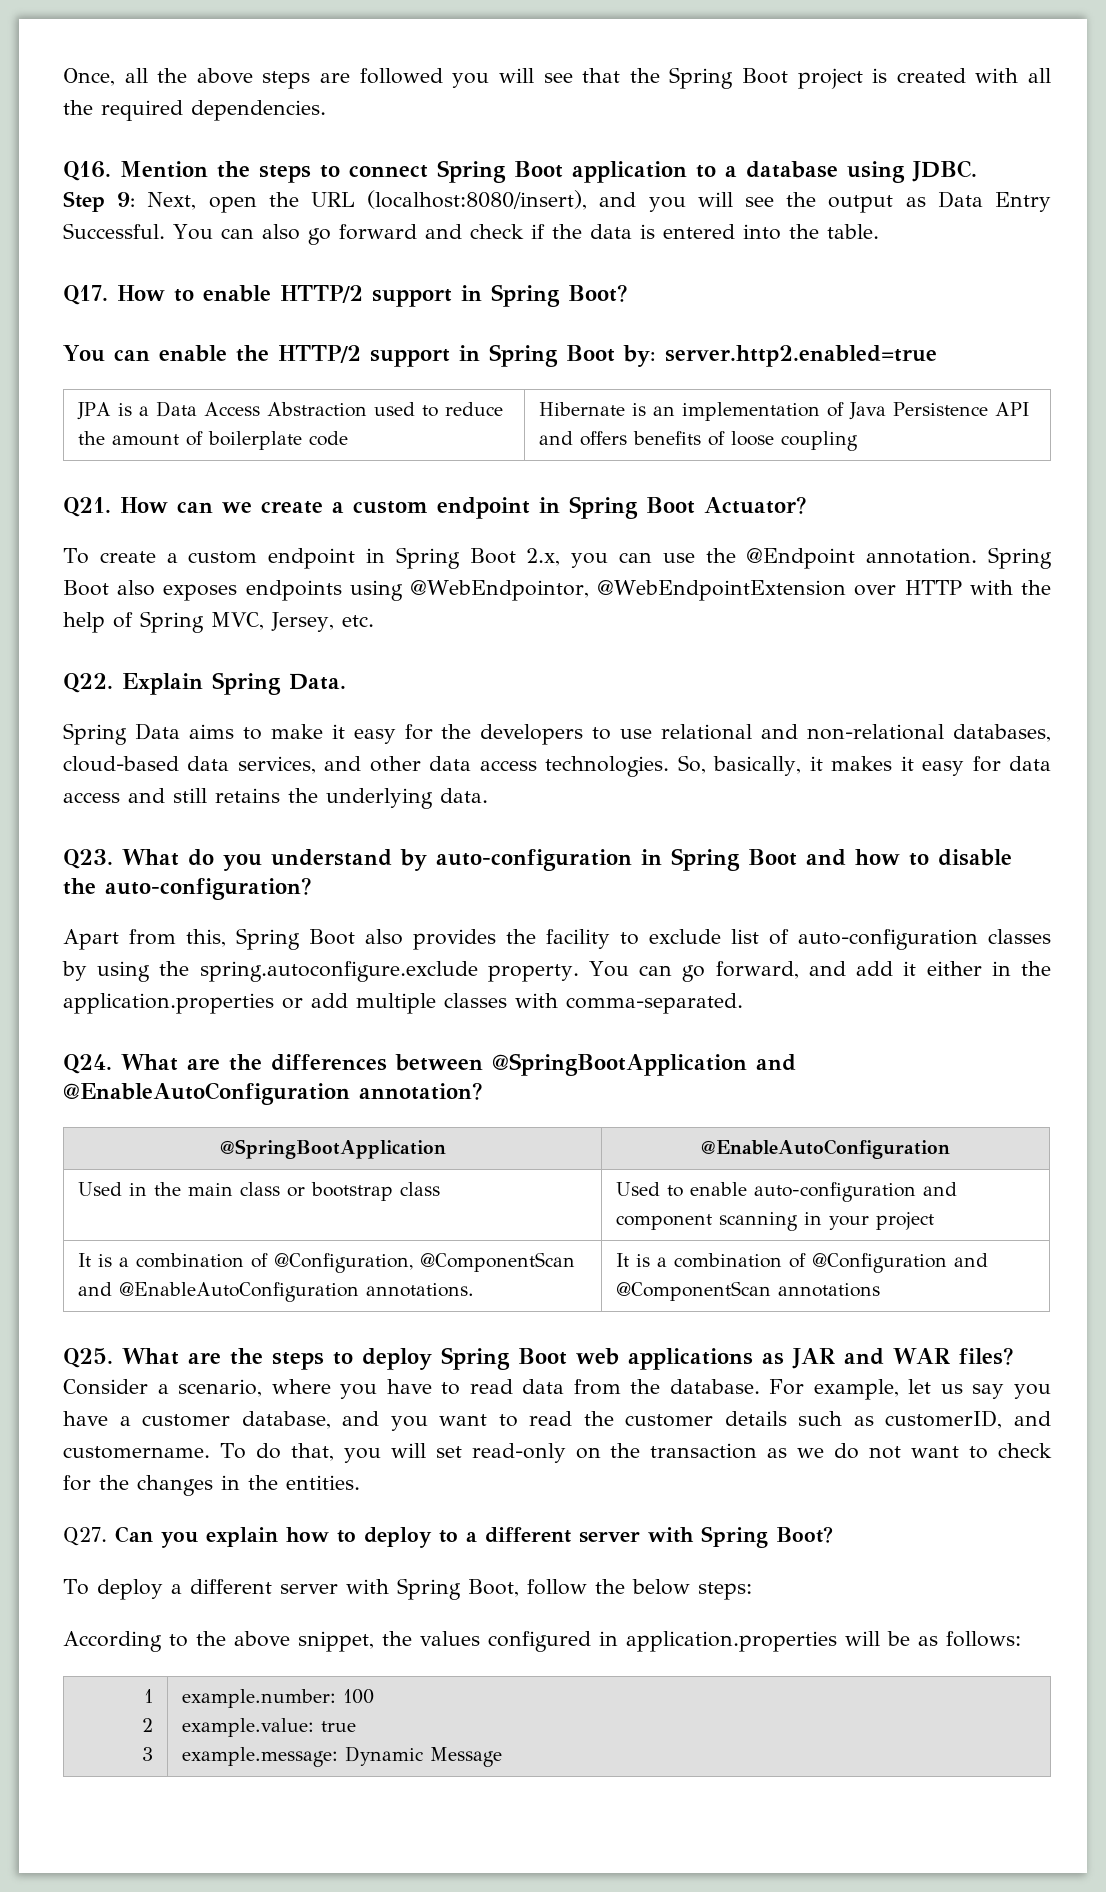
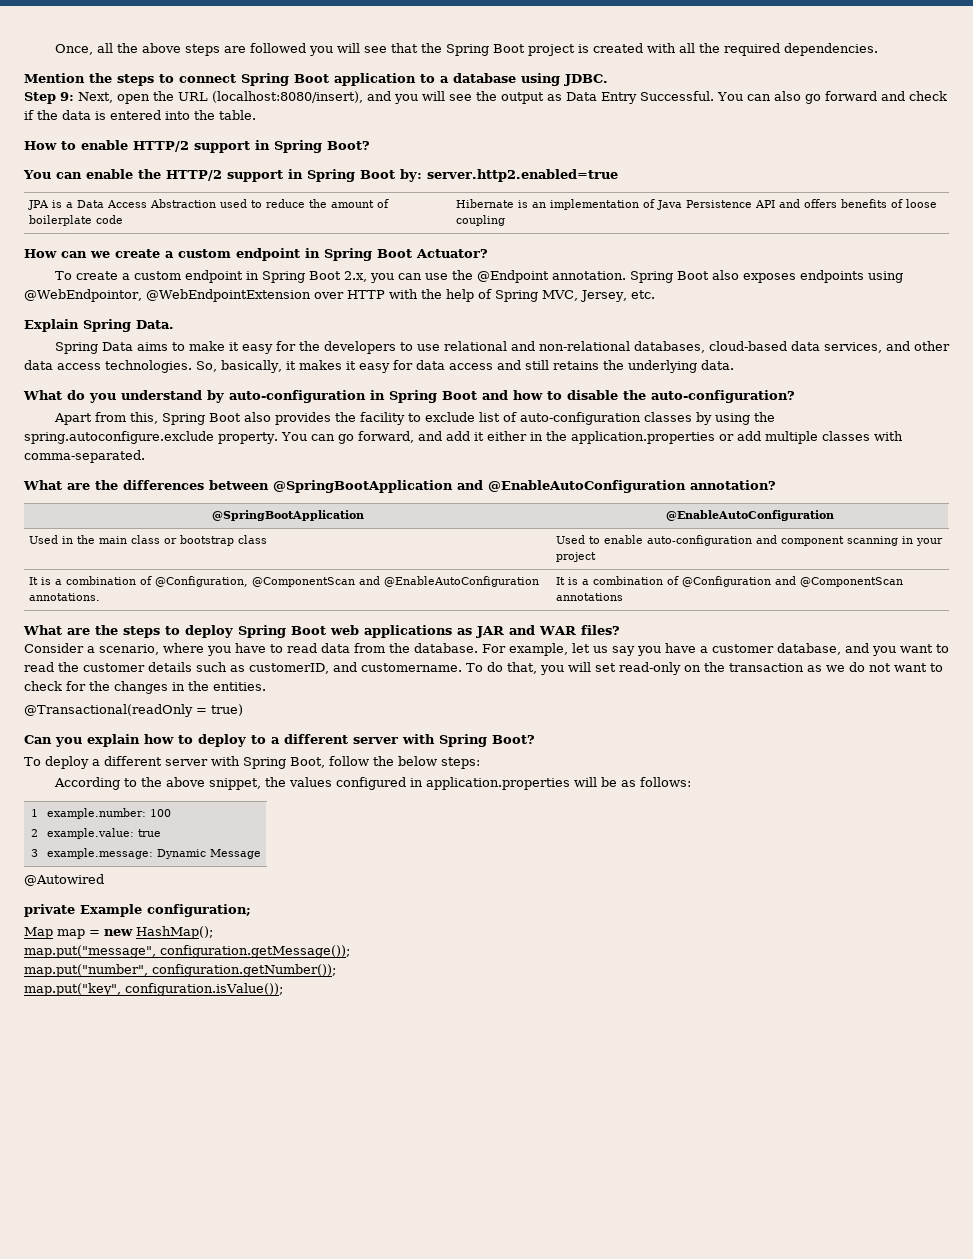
- Q16. Mention the steps to connect Spring Boot application to a database using JDBC.
+ Mention the steps to connect Spring Boot application to a database using JDBC.
- Q17. How to enable HTTP/2 support in Spring Boot?
+ How to enable HTTP/2 support in Spring Boot?
- Q21. How can we create a custom endpoint in Spring Boot Actuator?
+ How can we create a custom endpoint in Spring Boot Actuator?
- Q22. Explain Spring Data.
+ Explain Spring Data.
- Q23. What do you understand by auto-configuration in Spring Boot and how to disable the auto-configuration?
+ What do you understand by auto-configuration in Spring Boot and how to disable the auto-configuration?
- Q24. What are the differences between @SpringBootApplication and @EnableAutoConfiguration annotation?
+ What are the differences between @SpringBootApplication and @EnableAutoConfiguration annotation?
- Q25. What are the steps to deploy Spring Boot web applications as JAR and WAR files?
+ What are the steps to deploy Spring Boot web applications as JAR and WAR files?
- Q27. Can you explain how to deploy to a different server with Spring Boot?
+ @Transactional(readOnly = true)
+ Can you explain how to deploy to a different server with Spring Boot?
+ @Autowired
+ private Example configuration;
+ Map map = new HashMap();
+ map.put("message", configuration.getMessage());
+ map.put("number", configuration.getNumber());
+ map.put("key", configuration.isValue());

